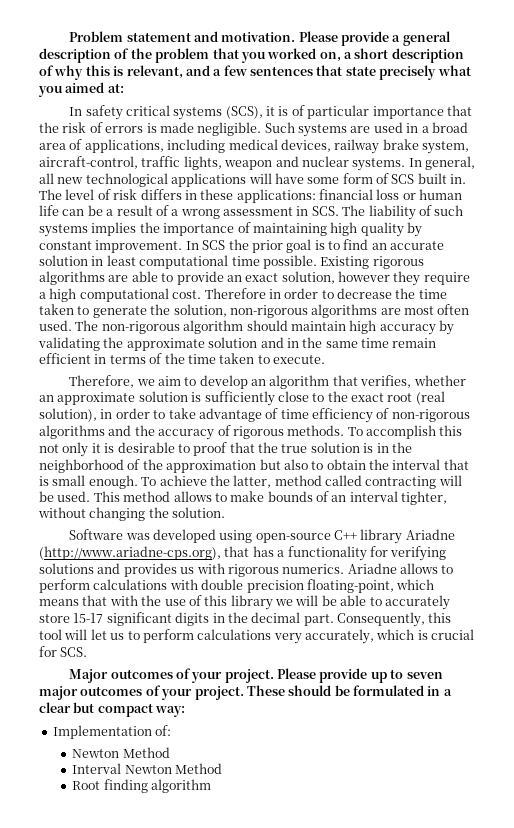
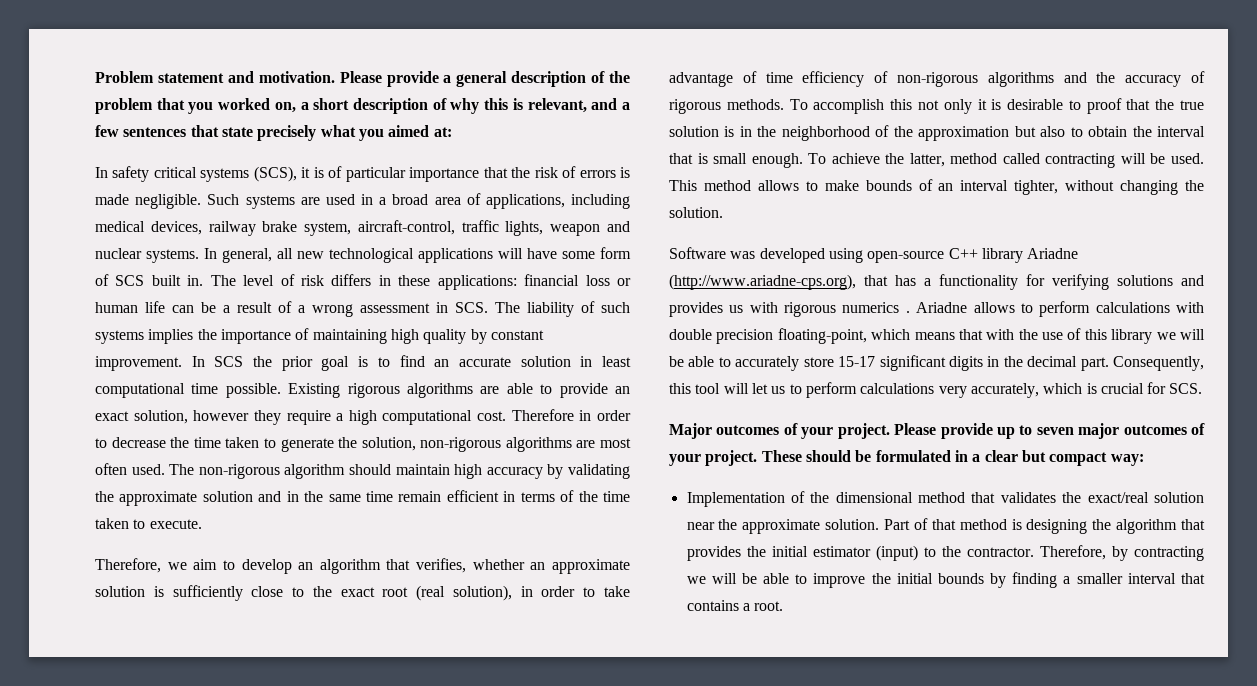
- Software was developed using open-source C++ library Ariadne (http://www.ariadne-cps.org), that has a functionality for verifying solutions and provides us with rigorous numerics.
+ Software was developed using open-source C++ library Ariadne (http://www.ariadne-cps.org), that has a functionality for verifying solutions and provides us with rigorous numerics .
- Implementation of:
- Newton Method
- Interval Newton Method
- Root finding algorithm
+ Implementation of the dimensional method that validates the exact/real solution near the approximate solution. Part of that method is designing the algorithm that provides the initial estimator (input) to the contractor. Therefore, by contracting we will be able to improve the initial bounds by finding a smaller interval that contains a root.

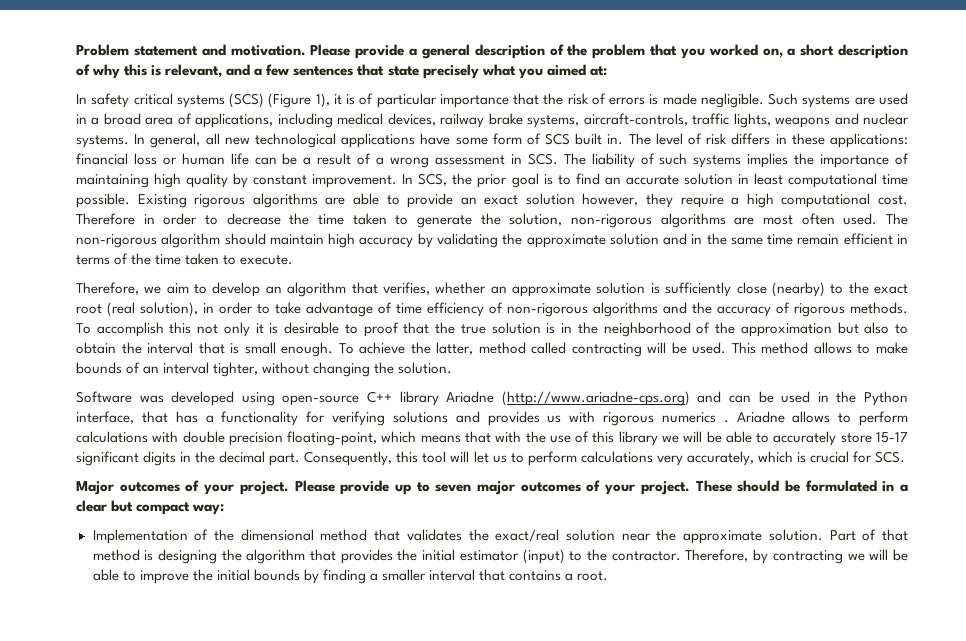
- In safety critical systems (SCS), it is of particular importance that the risk of errors is made negligible.
+ In safety critical systems (SCS) (Figure 1), it is of particular importance that the risk of errors is made negligible.
- Such systems are used in a broad area of applications, including medical devices, railway brake system, aircraft-control, traffic lights, weapon and nuclear systems.
+ Such systems are used in a broad area of applications, including medical devices, railway brake systems, aircraft-controls, traffic lights, weapons and nuclear systems.
- In general, all new technological applications will have some form of SCS built in.
+ In general, all new technological applications have some form of SCS built in.
- In SCS the prior goal is to find an accurate solution in least computational time possible.
+ In SCS, the prior goal is to find an accurate solution in least computational time possible.
- Existing rigorous algorithms are able to provide an exact solution, however they require a high computational cost.
+ Existing rigorous algorithms are able to provide an exact solution however, they require a high computational cost.
- Therefore, we aim to develop an algorithm that verifies, whether an approximate solution is sufficiently close to the exact root (real solution), in order to take advantage of time efficiency of non-rigorous algorithms and the accuracy of rigorous methods.
+ Therefore, we aim to develop an algorithm that verifies, whether an approximate solution is sufficiently close (nearby) to the exact root (real solution), in order to take advantage of time efficiency of non-rigorous algorithms and the accuracy of rigorous methods.
- Software was developed using open-source C++ library Ariadne (http://www.ariadne-cps.org), that has a functionality for verifying solutions and provides us with rigorous numerics .
+ Software was developed using open-source C++ library Ariadne (http://www.ariadne-cps.org) and can be used in the Python interface, that has a functionality for verifying solutions and provides us with rigorous numerics .

